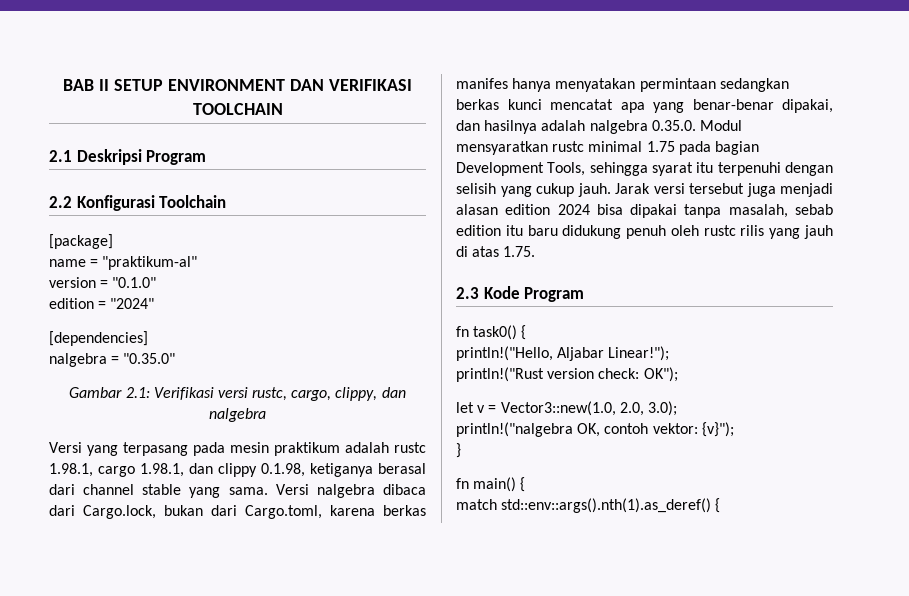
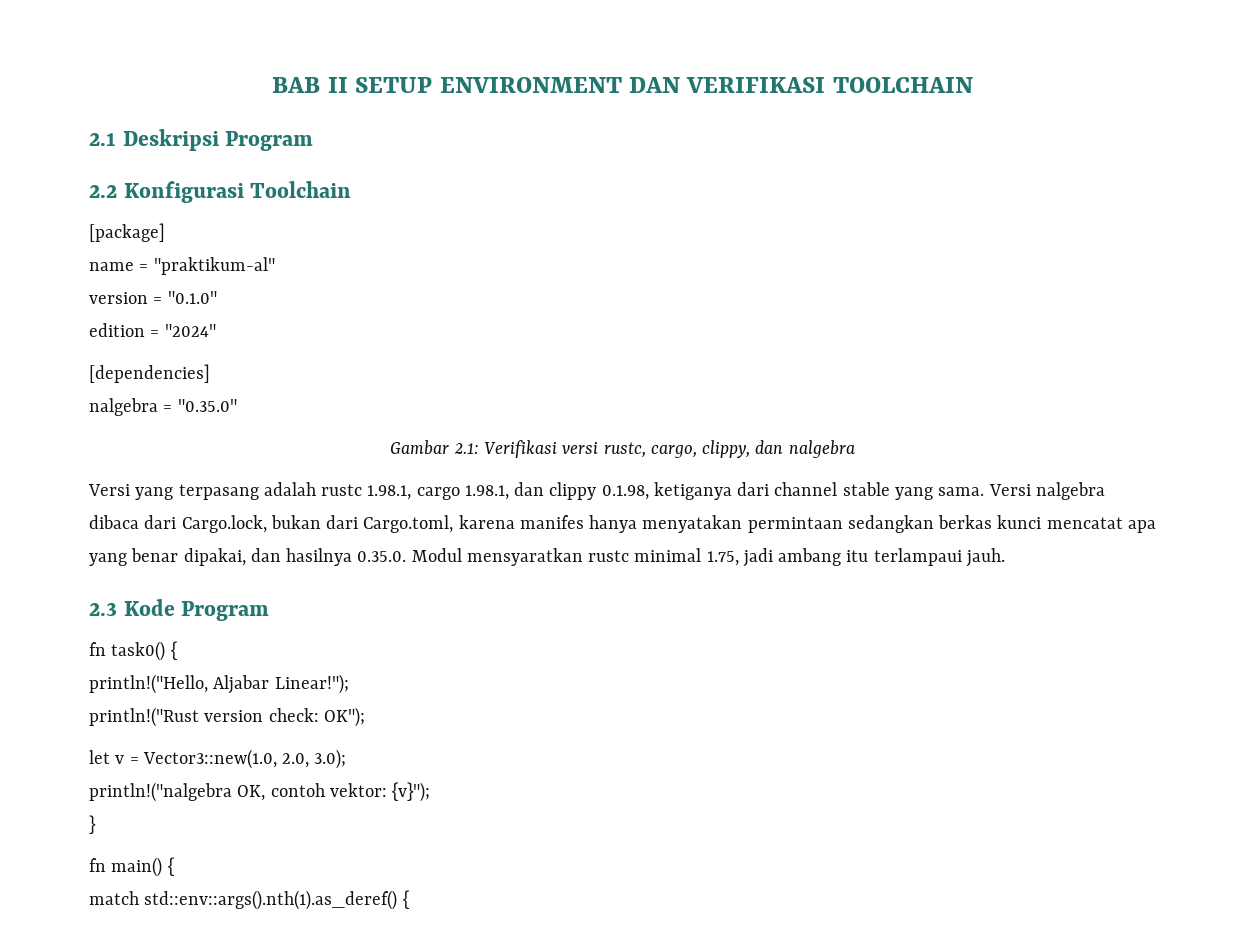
- Versi yang terpasang pada mesin praktikum adalah rustc 1.98.1, cargo 1.98.1, dan clippy 0.1.98, ketiganya berasal dari channel stable yang sama.
+ Versi yang terpasang adalah rustc 1.98.1, cargo 1.98.1, dan clippy 0.1.98, ketiganya dari channel stable yang sama.
- Versi nalgebra dibaca dari Cargo.lock, bukan dari Cargo.toml, karena berkas manifes hanya menyatakan permintaan sedangkan berkas kunci mencatat apa yang benar-benar dipakai, dan hasilnya adalah nalgebra 0.35.0. Modul mensyaratkan rustc minimal 1.75 pada bagian Development Tools, sehingga syarat itu terpenuhi dengan selisih yang cukup jauh. Jarak versi tersebut juga menjadi alasan edition 2024 bisa dipakai tanpa masalah, sebab edition itu baru didukung penuh oleh rustc rilis yang jauh di atas 1.75.
+ Versi nalgebra dibaca dari Cargo.lock, bukan dari Cargo.toml, karena manifes hanya menyatakan permintaan sedangkan berkas kunci mencatat apa yang benar dipakai, dan hasilnya 0.35.0. Modul mensyaratkan rustc minimal 1.75, jadi ambang itu terlampaui jauh.

